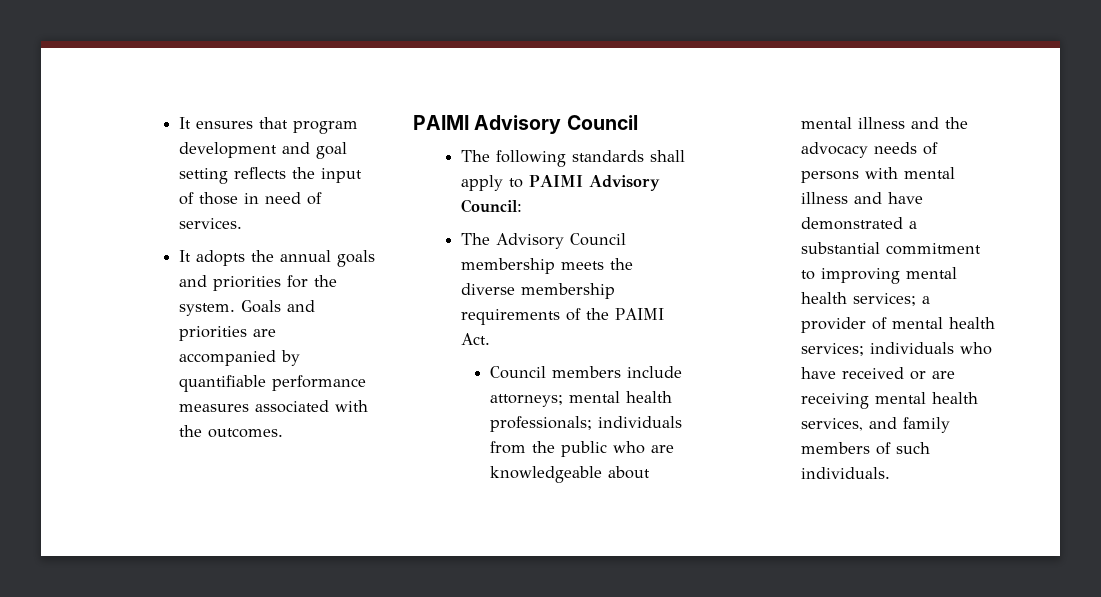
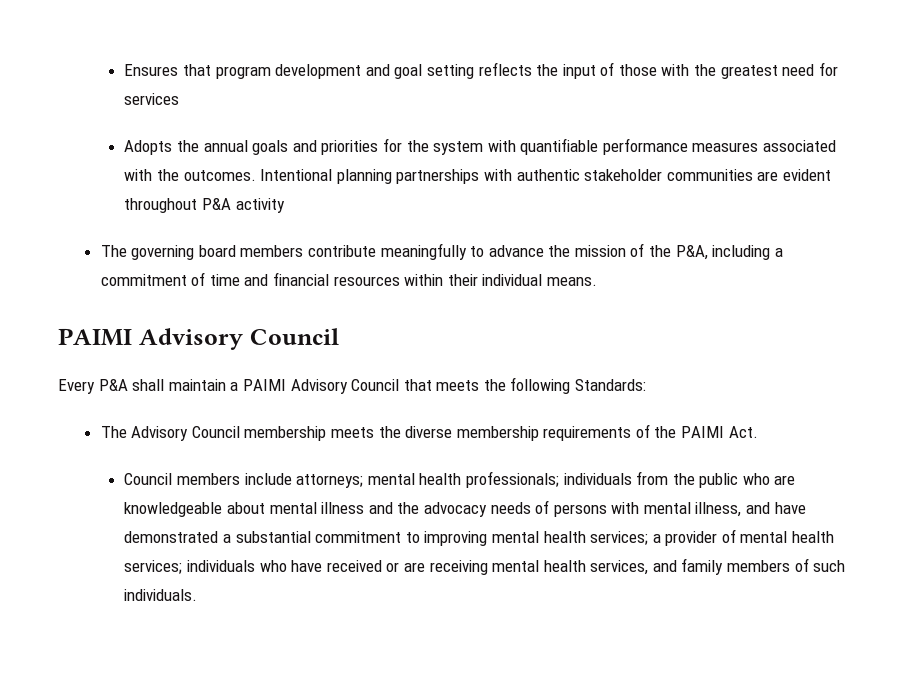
- It ensures that program development and goal setting reflects the input of those in need of services.
- It adopts the annual goals and priorities for the system. Goals and priorities are accompanied by quantifiable performance measures associated with the outcomes.
+ Ensures that program development and goal setting reflects the input of those with the greatest need for services
+ Adopts the annual goals and priorities for the system with quantifiable performance measures associated with the outcomes. Intentional planning partnerships with authentic stakeholder communities are evident throughout P&A activity
+ The governing board members contribute meaningfully to advance the mission of the P&A, including a commitment of time and financial resources within their individual means.
  PAIMI Advisory Council
- The following standards shall apply to PAIMI Advisory Council:
+ Every P&A shall maintain a PAIMI Advisory Council that meets the following Standards:
- Council members include attorneys; mental health professionals; individuals from the public who are knowledgeable about mental illness and the advocacy needs of persons with mental illness and have demonstrated a substantial commitment to improving mental health services; a provider of mental health services; individuals who have received or are receiving mental health services, and family members of such individuals.
+ Council members include attorneys; mental health professionals; individuals from the public who are knowledgeable about mental illness and the advocacy needs of persons with mental illness, and have demonstrated a substantial commitment to improving mental health services; a provider of mental health services; individuals who have received or are receiving mental health services, and family members of such individuals.

